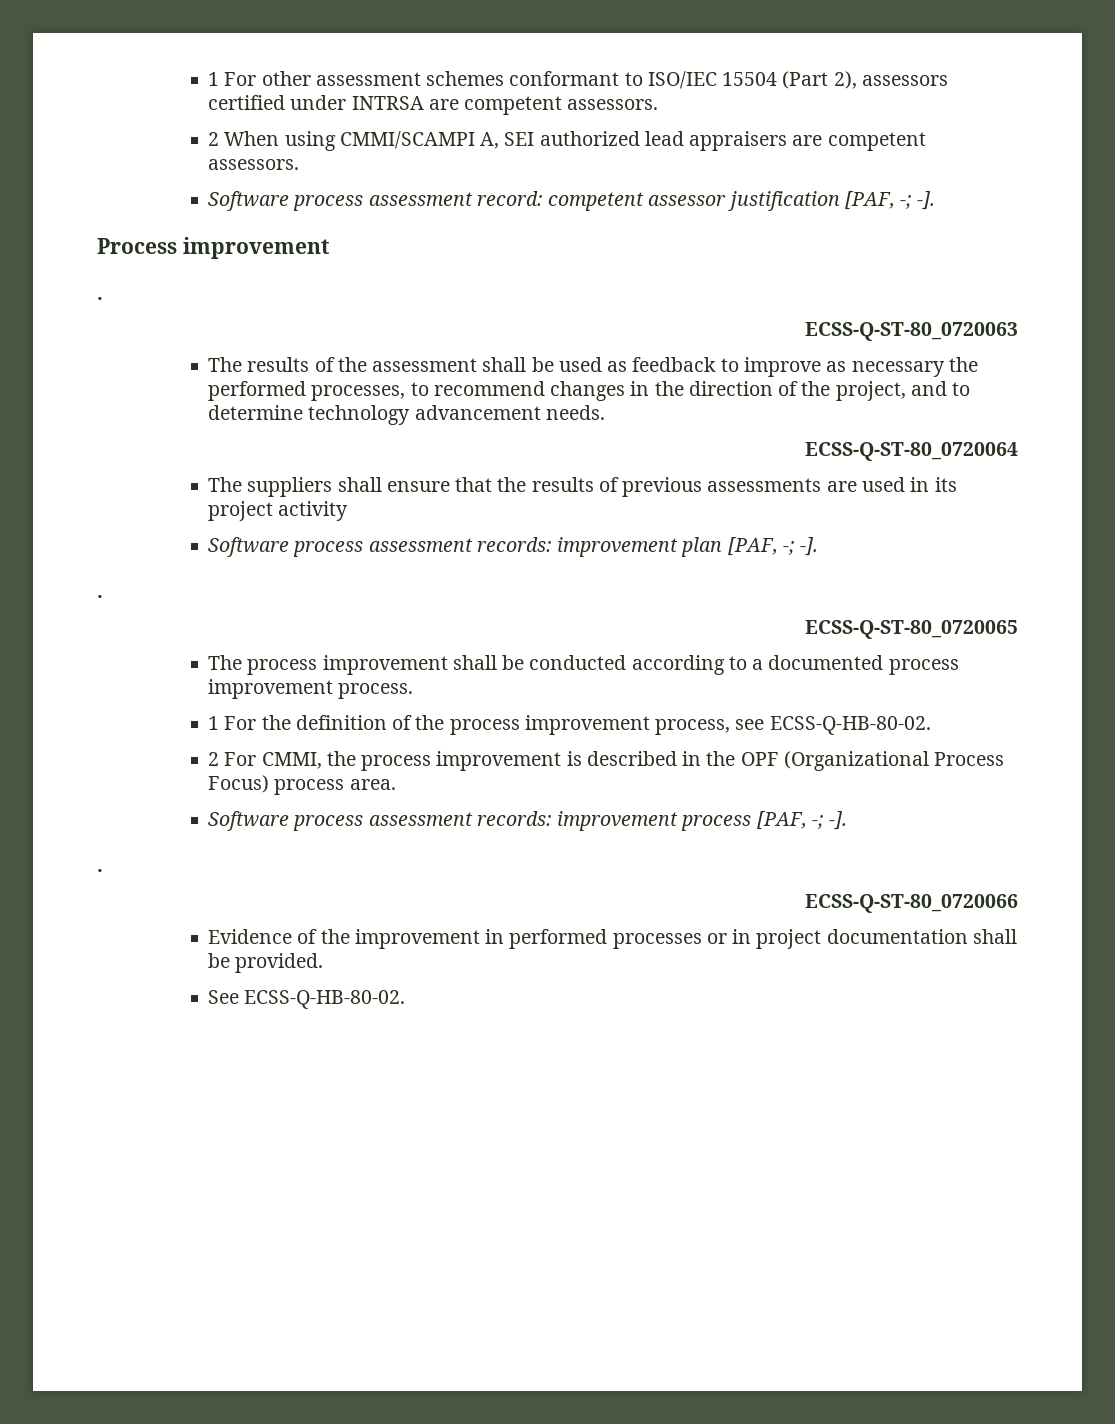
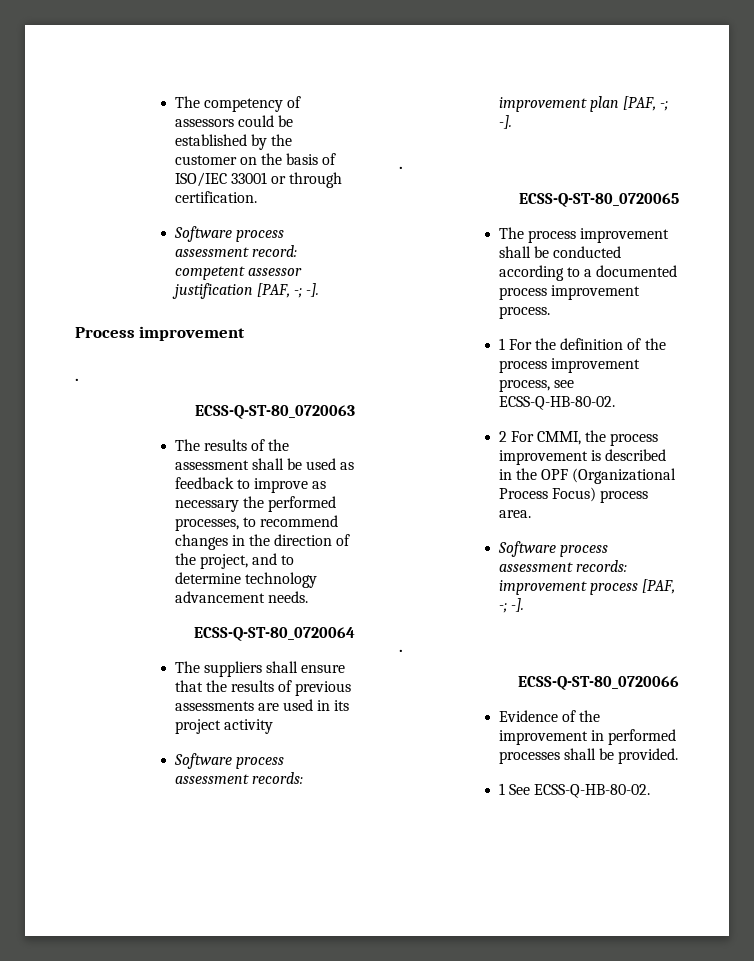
- 1 For other assessment schemes conformant to ISO/IEC 15504 (Part 2), assessors certified under INTRSA are competent assessors.
- 2 When using CMMI/SCAMPI A, SEI authorized lead appraisers are competent assessors.
+ The competency of assessors could be established by the customer on the basis of ISO/IEC 33001 or through certification.
- Evidence of the improvement in performed processes or in project documentation shall be provided.
+ Evidence of the improvement in performed processes shall be provided.
- See ECSS-Q-HB-80-02.
+ 1 See ECSS-Q-HB-80-02.

